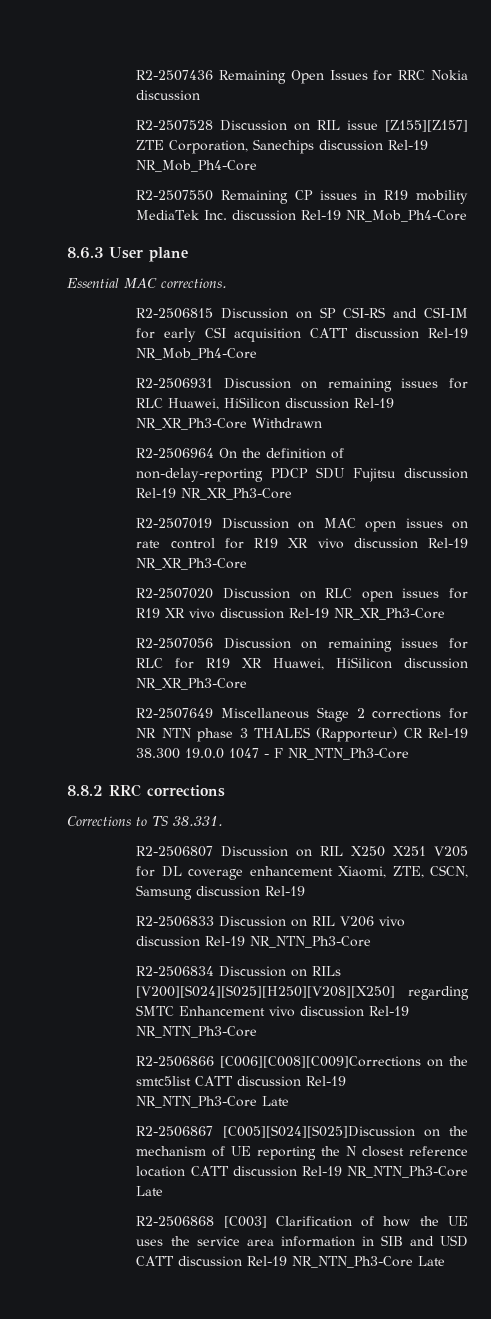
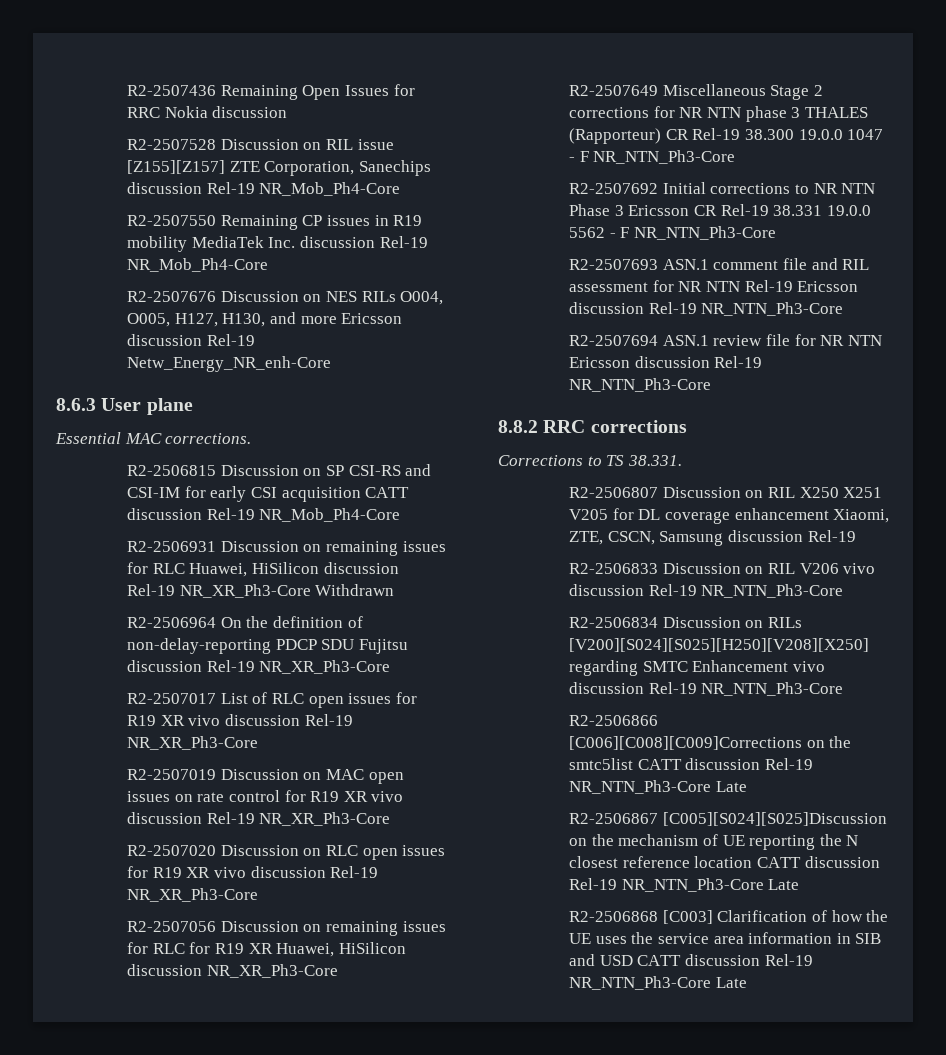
+ R2-2507676 Discussion on NES RILs O004, O005, H127, H130, and more Ericsson discussion Rel-19 Netw_Energy_NR_enh-Core
+ R2-2507017 List of RLC open issues for R19 XR vivo discussion Rel-19 NR_XR_Ph3-Core
+ R2-2507692 Initial corrections to NR NTN Phase 3 Ericsson CR Rel-19 38.331 19.0.0 5562 - F NR_NTN_Ph3-Core
+ R2-2507693 ASN.1 comment file and RIL assessment for NR NTN Rel-19 Ericsson discussion Rel-19 NR_NTN_Ph3-Core
+ R2-2507694 ASN.1 review file for NR NTN Ericsson discussion Rel-19 NR_NTN_Ph3-Core

